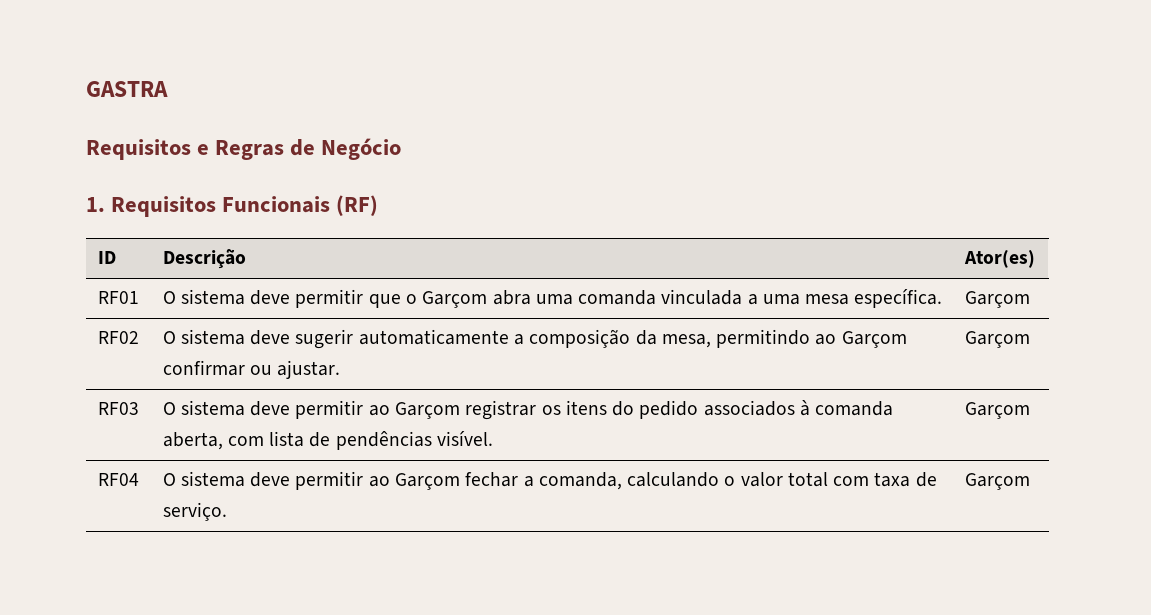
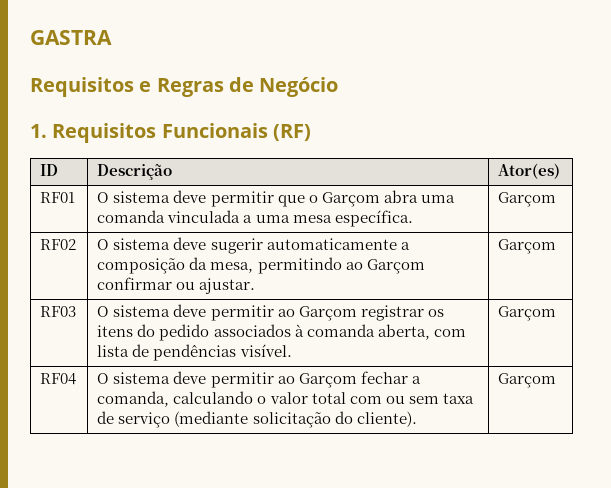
- RF04 | O sistema deve permitir ao Garçom fechar a comanda, calculando o valor total com taxa de serviço. | Garçom
+ RF04 | O sistema deve permitir ao Garçom fechar a comanda, calculando o valor total com ou sem taxa de serviço (mediante solicitação do cliente). | Garçom

